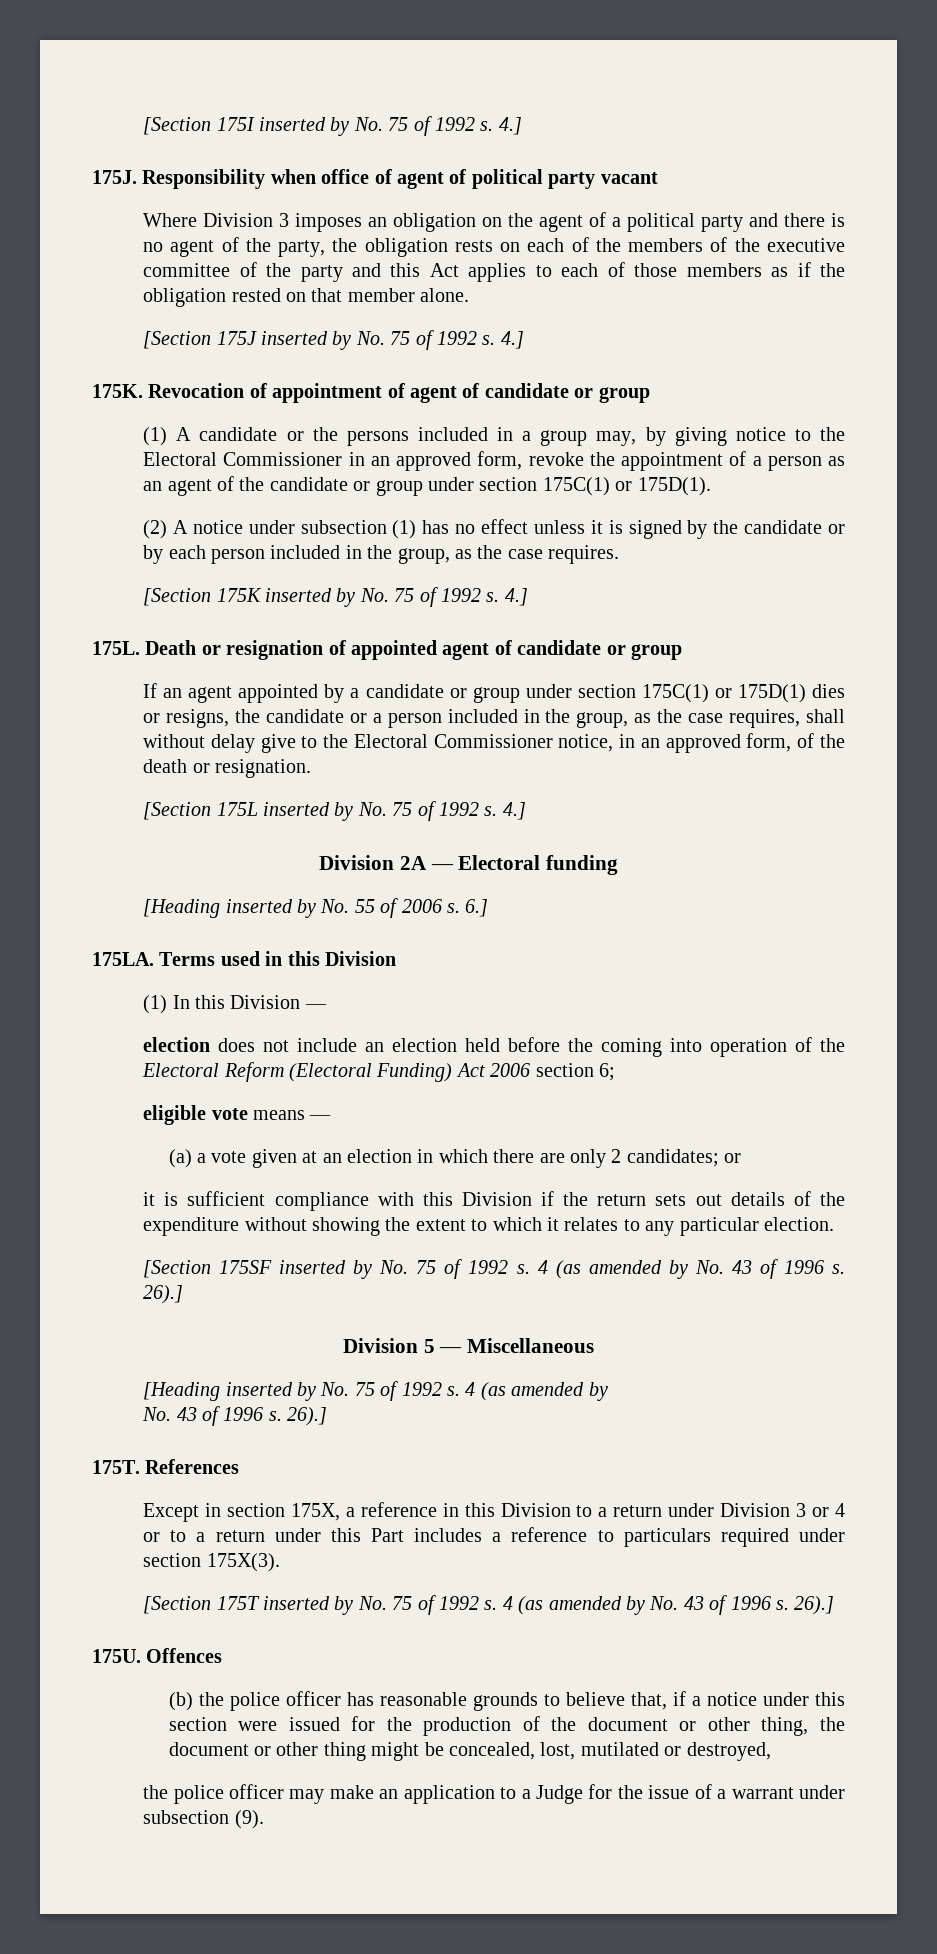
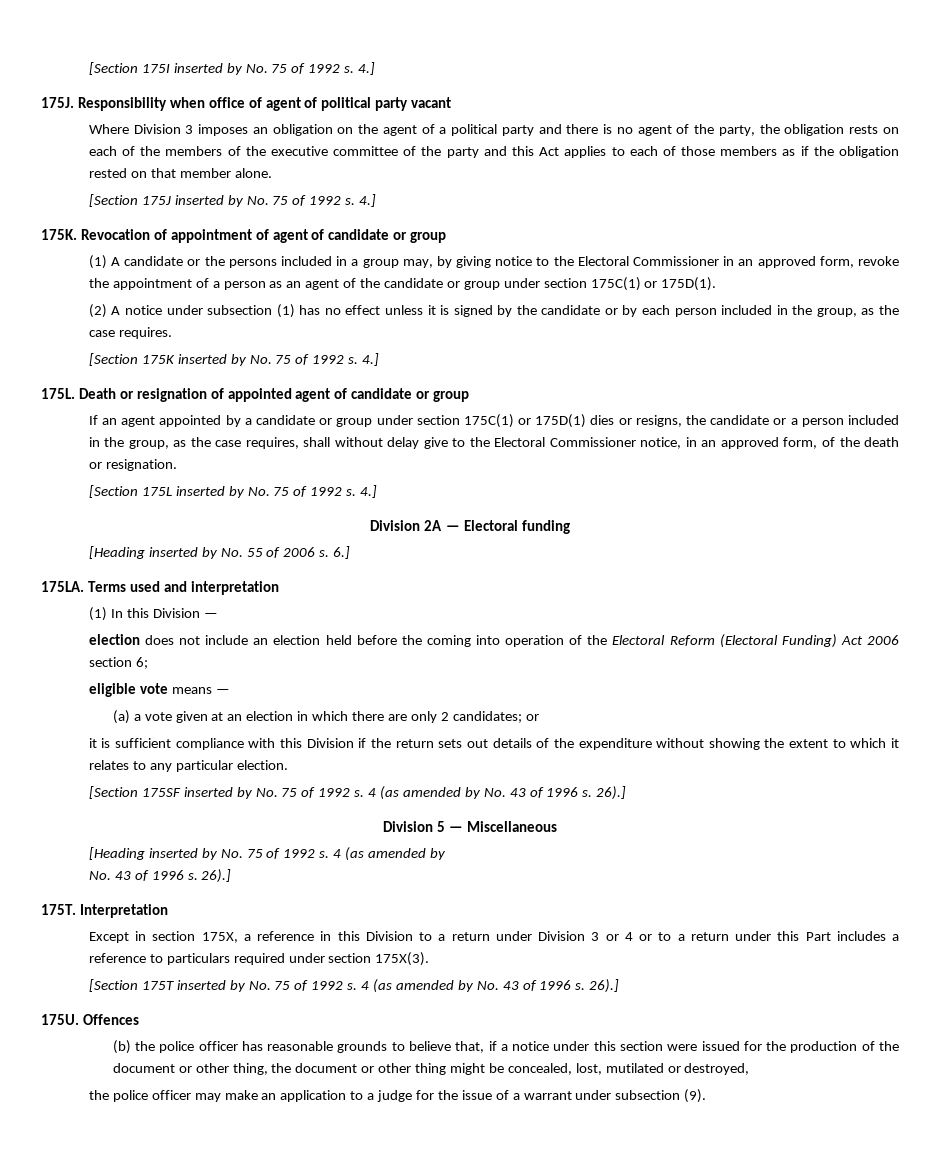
- Terms used in this Division
+ Terms used and interpretation
- References
+ Interpretation
- the police officer may make an application to a Judge for the issue of a warrant under subsection (9).
+ the police officer may make an application to a judge for the issue of a warrant under subsection (9).

